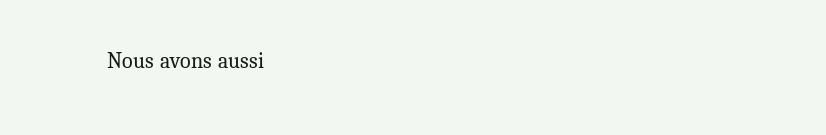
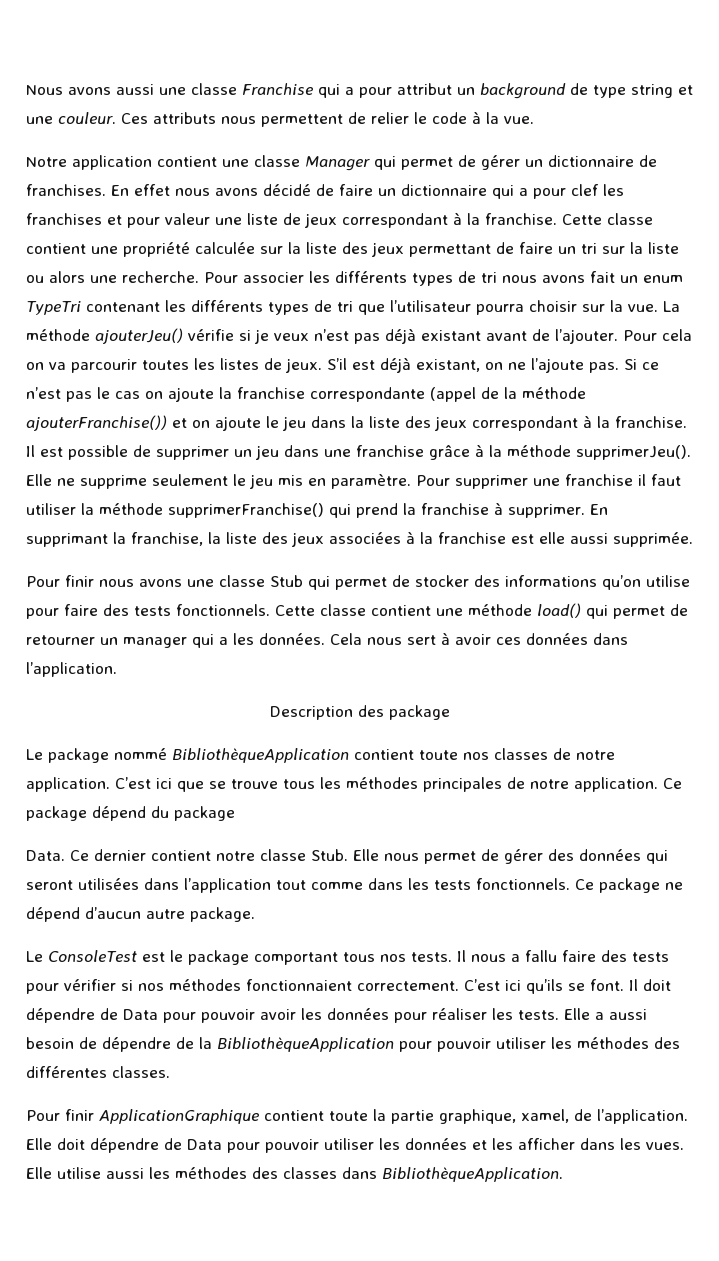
- Nous avons aussi
+ Nous avons aussi une classe Franchise qui a pour attribut un background de type string et une couleur. Ces attributs nous permettent de relier le code à la vue.
+ Notre application contient une classe Manager qui permet de gérer un dictionnaire de franchises. En effet nous avons décidé de faire un dictionnaire qui a pour clef les franchises et pour valeur une liste de jeux correspondant à la franchise. Cette classe contient une propriété calculée sur la liste des jeux permettant de faire un tri sur la liste ou alors une recherche. Pour associer les différents types de tri nous avons fait un enum TypeTri contenant les différents types de tri que l’utilisateur pourra choisir sur la vue. La méthode ajouterJeu() vérifie si je veux n’est pas déjà existant avant de l’ajouter. Pour cela on va parcourir toutes les listes de jeux. S’il est déjà existant, on ne l’ajoute pas. Si ce n’est pas le cas on ajoute la franchise correspondante (appel de la méthode ajouterFranchise()) et on ajoute le jeu dans la liste des jeux correspondant à la franchise. Il est possible de supprimer un jeu dans une franchise grâce à la méthode supprimerJeu(). Elle ne supprime seulement le jeu mis en paramètre. Pour supprimer une franchise il faut utiliser la méthode supprimerFranchise() qui prend la franchise à supprimer. En supprimant la franchise, la liste des jeux associées à la franchise est elle aussi supprimée.
+ Pour finir nous avons une classe Stub qui permet de stocker des informations qu’on utilise pour faire des tests fonctionnels. Cette classe contient une méthode load() qui permet de retourner un manager qui a les données. Cela nous sert à avoir ces données dans l’application.
+ Description des package
+ Le package nommé BibliothèqueApplication contient toute nos classes de notre application. C’est ici que se trouve tous les méthodes principales de notre application. Ce package dépend du package
+ Data. Ce dernier contient notre classe Stub. Elle nous permet de gérer des données qui seront utilisées dans l’application tout comme dans les tests fonctionnels. Ce package ne dépend d’aucun autre package.
+ Le ConsoleTest est le package comportant tous nos tests. Il nous a fallu faire des tests pour vérifier si nos méthodes fonctionnaient correctement. C’est ici qu’ils se font. Il doit dépendre de Data pour pouvoir avoir les données pour réaliser les tests. Elle a aussi besoin de dépendre de la BibliothèqueApplication pour pouvoir utiliser les méthodes des différentes classes.
+ Pour finir ApplicationGraphique contient toute la partie graphique, xamel, de l’application. Elle doit dépendre de Data pour pouvoir utiliser les données et les afficher dans les vues. Elle utilise aussi les méthodes des classes dans BibliothèqueApplication.

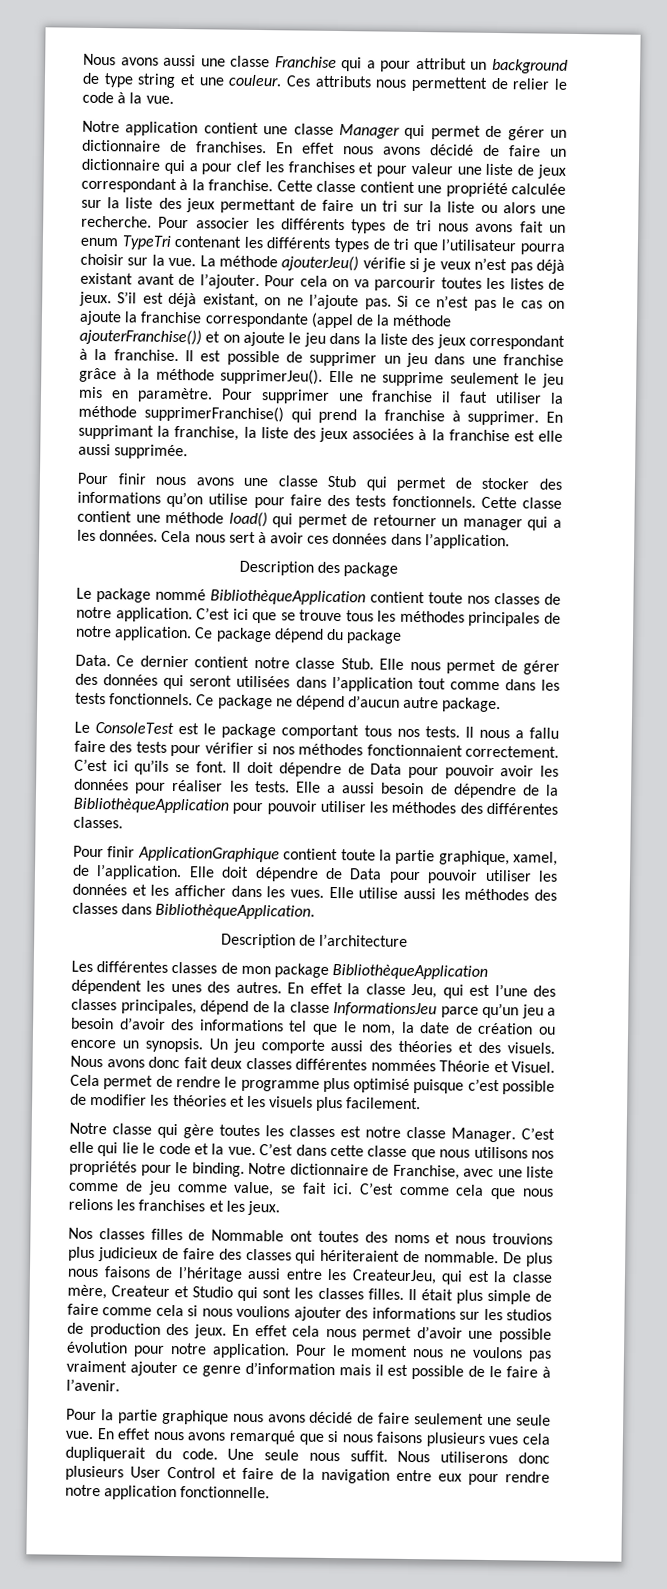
+ Description de l’architecture
+ Les différentes classes de mon package BibliothèqueApplication dépendent les unes des autres. En effet la classe Jeu, qui est l’une des classes principales, dépend de la classe InformationsJeu parce qu’un jeu a besoin d’avoir des informations tel que le nom, la date de création ou encore un synopsis. Un jeu comporte aussi des théories et des visuels. Nous avons donc fait deux classes différentes nommées Théorie et Visuel. Cela permet de rendre le programme plus optimisé puisque c’est possible de modifier les théories et les visuels plus facilement.
+ Notre classe qui gère toutes les classes est notre classe Manager. C’est elle qui lie le code et la vue. C’est dans cette classe que nous utilisons nos propriétés pour le binding. Notre dictionnaire de Franchise, avec une liste comme de jeu comme value, se fait ici. C’est comme cela que nous relions les franchises et les jeux.
+ Nos classes filles de Nommable ont toutes des noms et nous trouvions plus judicieux de faire des classes qui hériteraient de nommable. De plus nous faisons de l’héritage aussi entre les CreateurJeu, qui est la classe mère, Createur et Studio qui sont les classes filles. Il était plus simple de faire comme cela si nous voulions ajouter des informations sur les studios de production des jeux. En effet cela nous permet d’avoir une possible évolution pour notre application. Pour le moment nous ne voulons pas vraiment ajouter ce genre d’information mais il est possible de le faire à l’avenir.
+ Pour la partie graphique nous avons décidé de faire seulement une seule vue. En effet nous avons remarqué que si nous faisons plusieurs vues cela dupliquerait du code. Une seule nous suffit. Nous utiliserons donc plusieurs User Control et faire de la navigation entre eux pour rendre notre application fonctionnelle.

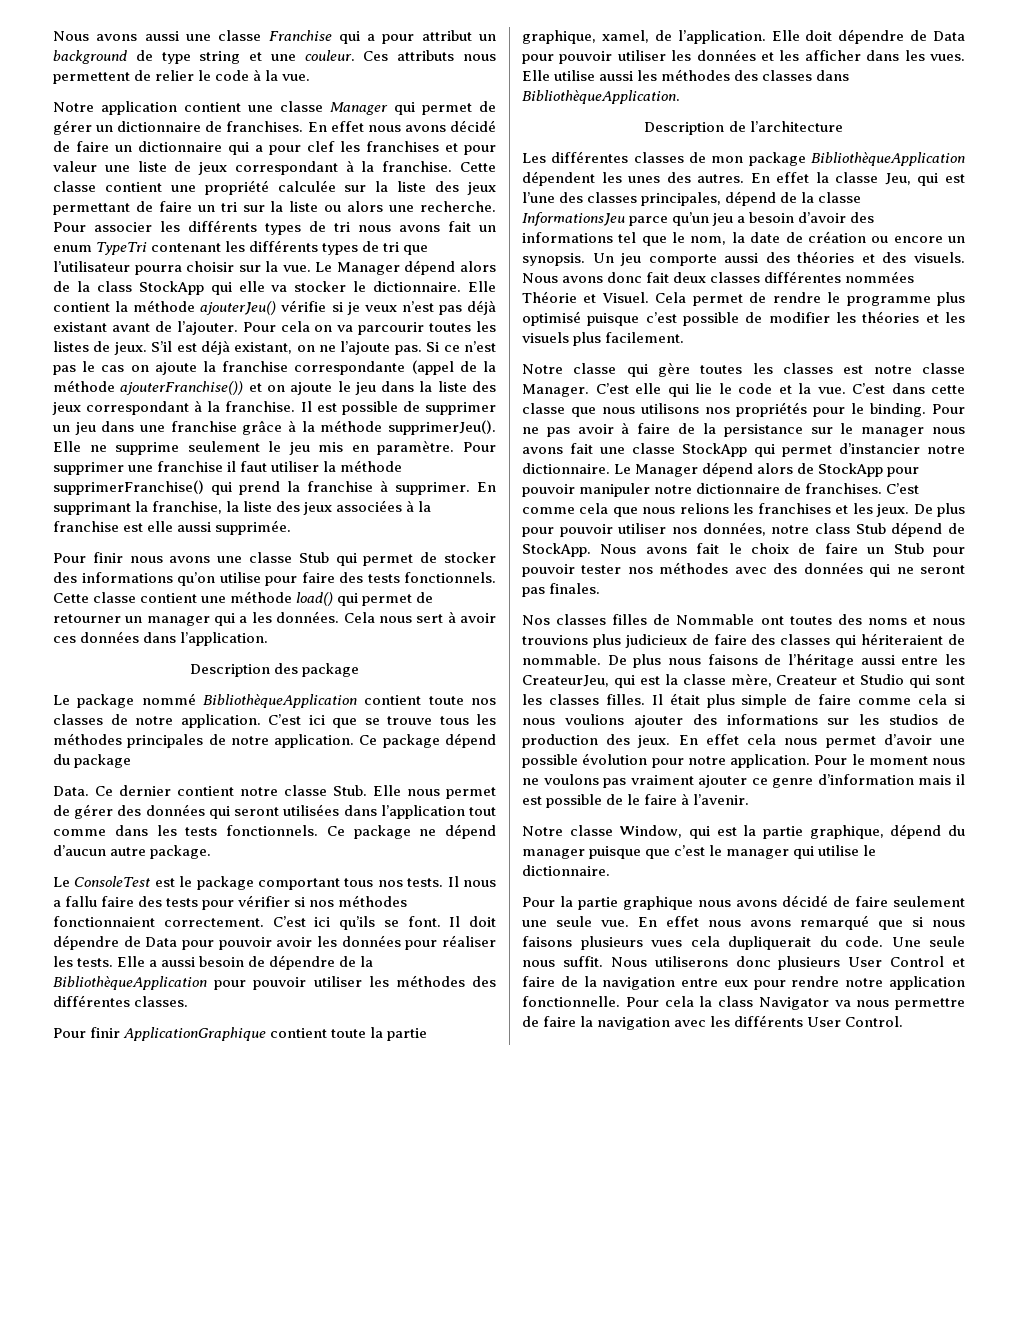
- La méthode ajouterJeu() vérifie si je veux n’est pas déjà existant avant de l’ajouter.
+ Le Manager dépend alors de la class StockApp qui elle va stocker le dictionnaire. Elle contient la méthode ajouterJeu() vérifie si je veux n’est pas déjà existant avant de l’ajouter.
- Notre dictionnaire de Franchise, avec une liste comme de jeu comme value, se fait ici.
+ Pour ne pas avoir à faire de la persistance sur le manager nous avons fait une classe StockApp qui permet d’instancier notre dictionnaire. Le Manager dépend alors de StockApp pour pouvoir manipuler notre dictionnaire de franchises.
+ De plus pour pouvoir utiliser nos données, notre class Stub dépend de StockApp. Nous avons fait le choix de faire un Stub pour pouvoir tester nos méthodes avec des données qui ne seront pas finales.
+ Notre classe Window, qui est la partie graphique, dépend du manager puisque que c’est le manager qui utilise le dictionnaire.
+ Pour cela la class Navigator va nous permettre de faire la navigation avec les différents User Control.

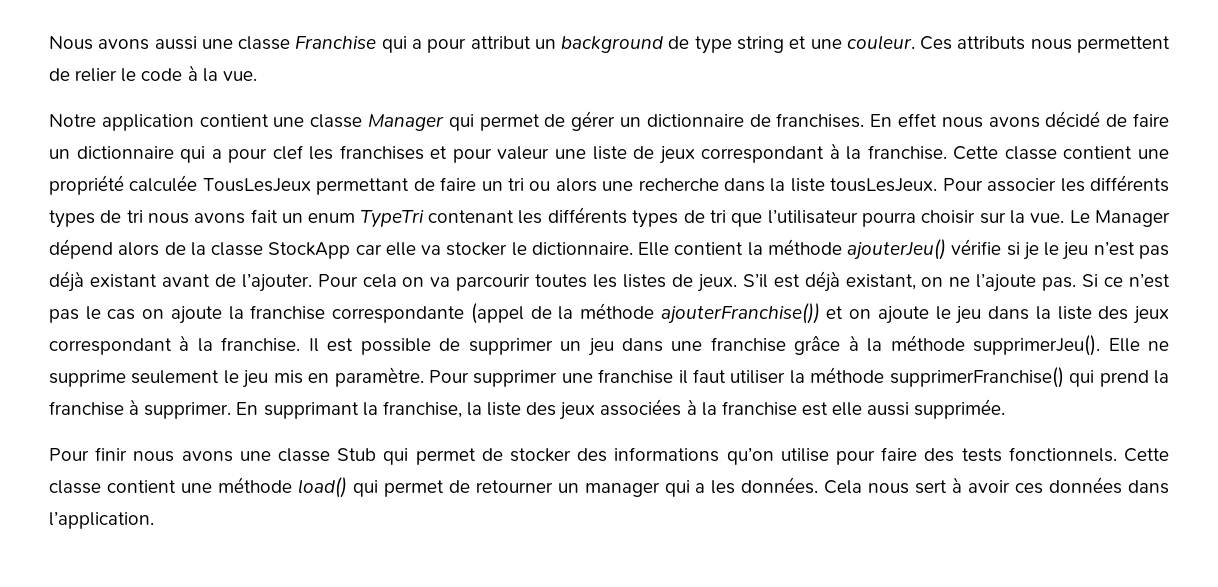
- Cette classe contient une propriété calculée sur la liste des jeux permettant de faire un tri sur la liste ou alors une recherche.
+ Cette classe contient une propriété calculée TousLesJeux permettant de faire un tri ou alors une recherche dans la liste tousLesJeux.
- Le Manager dépend alors de la class StockApp qui elle va stocker le dictionnaire.
+ Le Manager dépend alors de la classe StockApp car elle va stocker le dictionnaire.
- Elle contient la méthode ajouterJeu() vérifie si je veux n’est pas déjà existant avant de l’ajouter.
+ Elle contient la méthode ajouterJeu() vérifie si je le jeu n’est pas déjà existant avant de l’ajouter.
- Description des package
- Le package nommé BibliothèqueApplication contient toute nos classes de notre application. C’est ici que se trouve tous les méthodes principales de notre application. Ce package dépend du package
- Data. Ce dernier contient notre classe Stub. Elle nous permet de gérer des données qui seront utilisées dans l’application tout comme dans les tests fonctionnels. Ce package ne dépend d’aucun autre package.
- Le ConsoleTest est le package comportant tous nos tests. Il nous a fallu faire des tests pour vérifier si nos méthodes fonctionnaient correctement. C’est ici qu’ils se font. Il doit dépendre de Data pour pouvoir avoir les données pour réaliser les tests. Elle a aussi besoin de dépendre de la BibliothèqueApplication pour pouvoir utiliser les méthodes des différentes classes.
- Pour finir ApplicationGraphique contient toute la partie graphique, xamel, de l’application. Elle doit dépendre de Data pour pouvoir utiliser les données et les afficher dans les vues. Elle utilise aussi les méthodes des classes dans BibliothèqueApplication.
- Description de l’architecture
- Les différentes classes de mon package BibliothèqueApplication dépendent les unes des autres. En effet la classe Jeu, qui est l’une des classes principales, dépend de la classe InformationsJeu parce qu’un jeu a besoin d’avoir des informations tel que le nom, la date de création ou encore un synopsis. Un jeu comporte aussi des théories et des visuels. Nous avons donc fait deux classes différentes nommées Théorie et Visuel. Cela permet de rendre le programme plus optimisé puisque c’est possible de modifier les théories et les visuels plus facilement.
- Notre classe qui gère toutes les classes est notre classe Manager. C’est elle qui lie le code et la vue. C’est dans cette classe que nous utilisons nos propriétés pour le binding. Pour ne pas avoir à faire de la persistance sur le manager nous avons fait une classe StockApp qui permet d’instancier notre dictionnaire. Le Manager dépend alors de StockApp pour pouvoir manipuler notre dictionnaire de franchises. C’est comme cela que nous relions les franchises et les jeux. De plus pour pouvoir utiliser nos données, notre class Stub dépend de StockApp. Nous avons fait le choix de faire un Stub pour pouvoir tester nos méthodes avec des données qui ne seront pas finales.
- Nos classes filles de Nommable ont toutes des noms et nous trouvions plus judicieux de faire des classes qui hériteraient de nommable. De plus nous faisons de l’héritage aussi entre les CreateurJeu, qui est la classe mère, Createur et Studio qui sont les classes filles. Il était plus simple de faire comme cela si nous voulions ajouter des informations sur les studios de production des jeux. En effet cela nous permet d’avoir une possible évolution pour notre application. Pour le moment nous ne voulons pas vraiment ajouter ce genre d’information mais il est possible de le faire à l’avenir.
- Notre classe Window, qui est la partie graphique, dépend du manager puisque que c’est le manager qui utilise le dictionnaire.
- Pour la partie graphique nous avons décidé de faire seulement une seule vue. En effet nous avons remarqué que si nous faisons plusieurs vues cela dupliquerait du code. Une seule nous suffit. Nous utiliserons donc plusieurs User Control et faire de la navigation entre eux pour rendre notre application fonctionnelle. Pour cela la class Navigator va nous permettre de faire la navigation avec les différents User Control.

